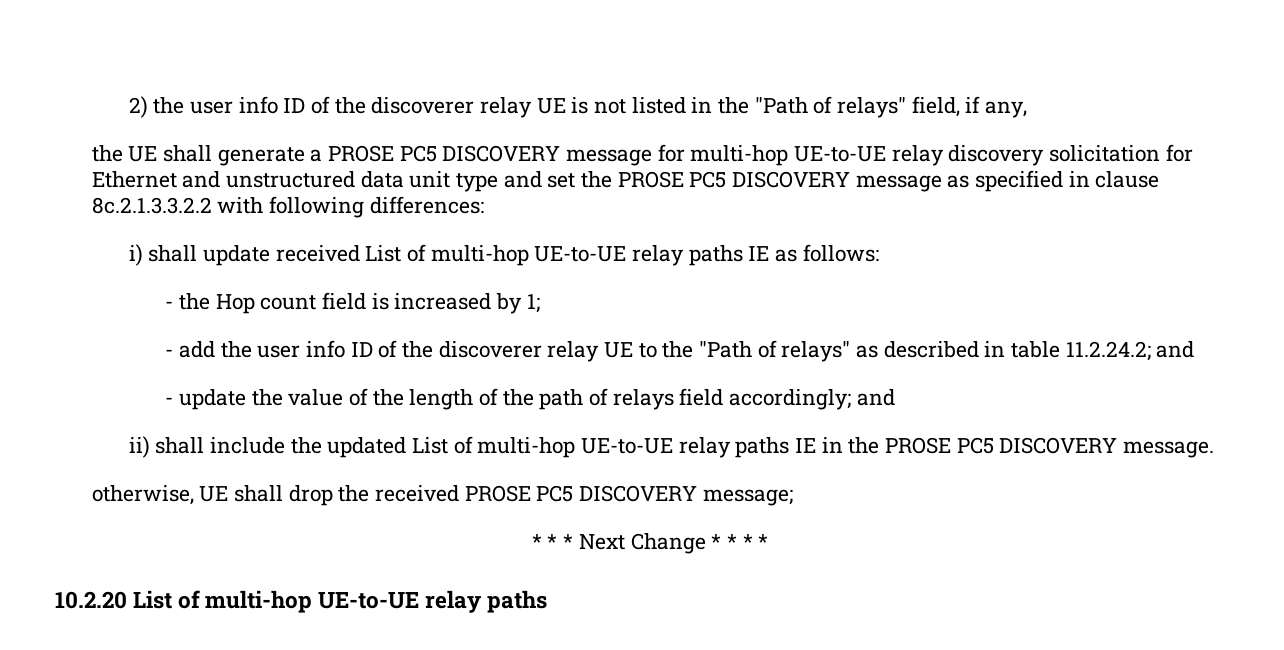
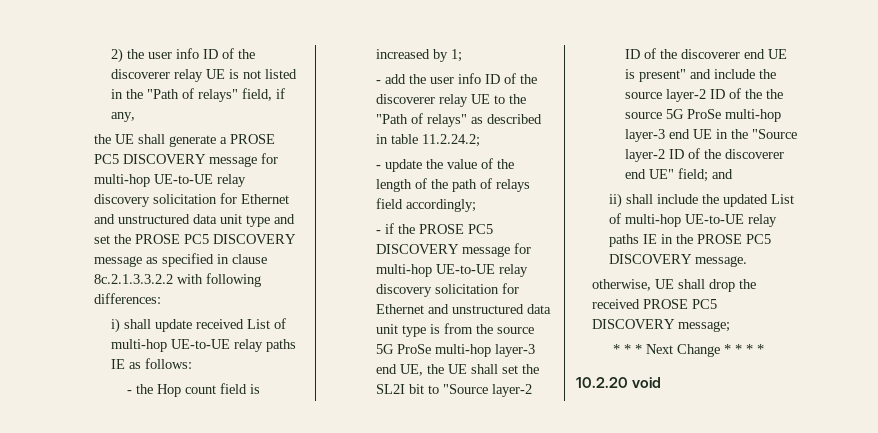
- - add the user info ID of the discoverer relay UE to the "Path of relays" as described in table 11.2.24.2; and
+ - add the user info ID of the discoverer relay UE to the "Path of relays" as described in table 11.2.24.2;
- - update the value of the length of the path of relays field accordingly; and
+ - update the value of the length of the path of relays field accordingly;
+ - if the PROSE PC5 DISCOVERY message for multi-hop UE-to-UE relay discovery solicitation for Ethernet and unstructured data unit type is from the source 5G ProSe multi-hop layer-3 end UE, the UE shall set the SL2I bit to "Source layer-2 ID of the discoverer end UE is present" and include the source layer-2 ID of the the source 5G ProSe multi-hop layer-3 end UE in the "Source layer-2 ID of the discoverer end UE" field; and
- 10.2.20 List of multi-hop UE-to-UE relay paths
+ 10.2.20 void

